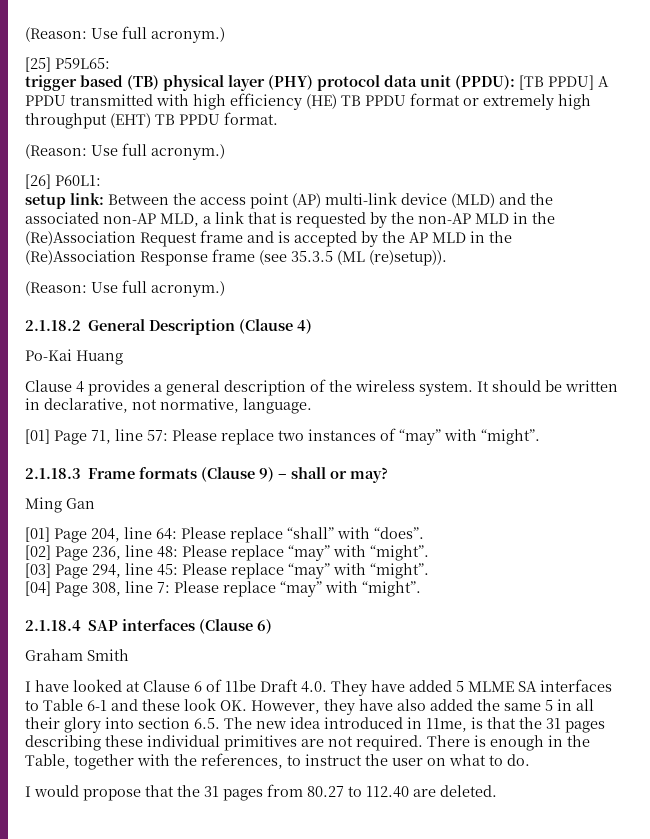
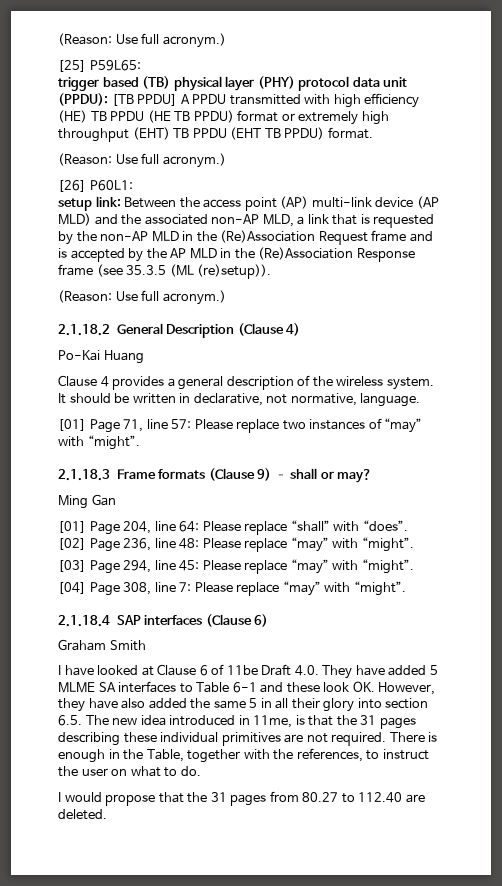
- trigger based (TB) physical layer (PHY) protocol data unit (PPDU): [TB PPDU] A PPDU transmitted with high efficiency (HE) TB PPDU format or extremely high throughput (EHT) TB PPDU format.
+ trigger based (TB) physical layer (PHY) protocol data unit (PPDU): [TB PPDU] A PPDU transmitted with high efficiency (HE) TB PPDU (HE TB PPDU) format or extremely high throughput (EHT) TB PPDU (EHT TB PPDU) format.
- setup link: Between the access point (AP) multi-link device (MLD) and the associated non-AP MLD, a link that is requested by the non-AP MLD in the (Re)Association Request frame and is accepted by the AP MLD in the (Re)Association Response frame (see 35.3.5 (ML (re)setup)).
+ setup link: Between the access point (AP) multi-link device (AP MLD) and the associated non-AP MLD, a link that is requested by the non-AP MLD in the (Re)Association Request frame and is accepted by the AP MLD in the (Re)Association Response frame (see 35.3.5 (ML (re)setup)).

